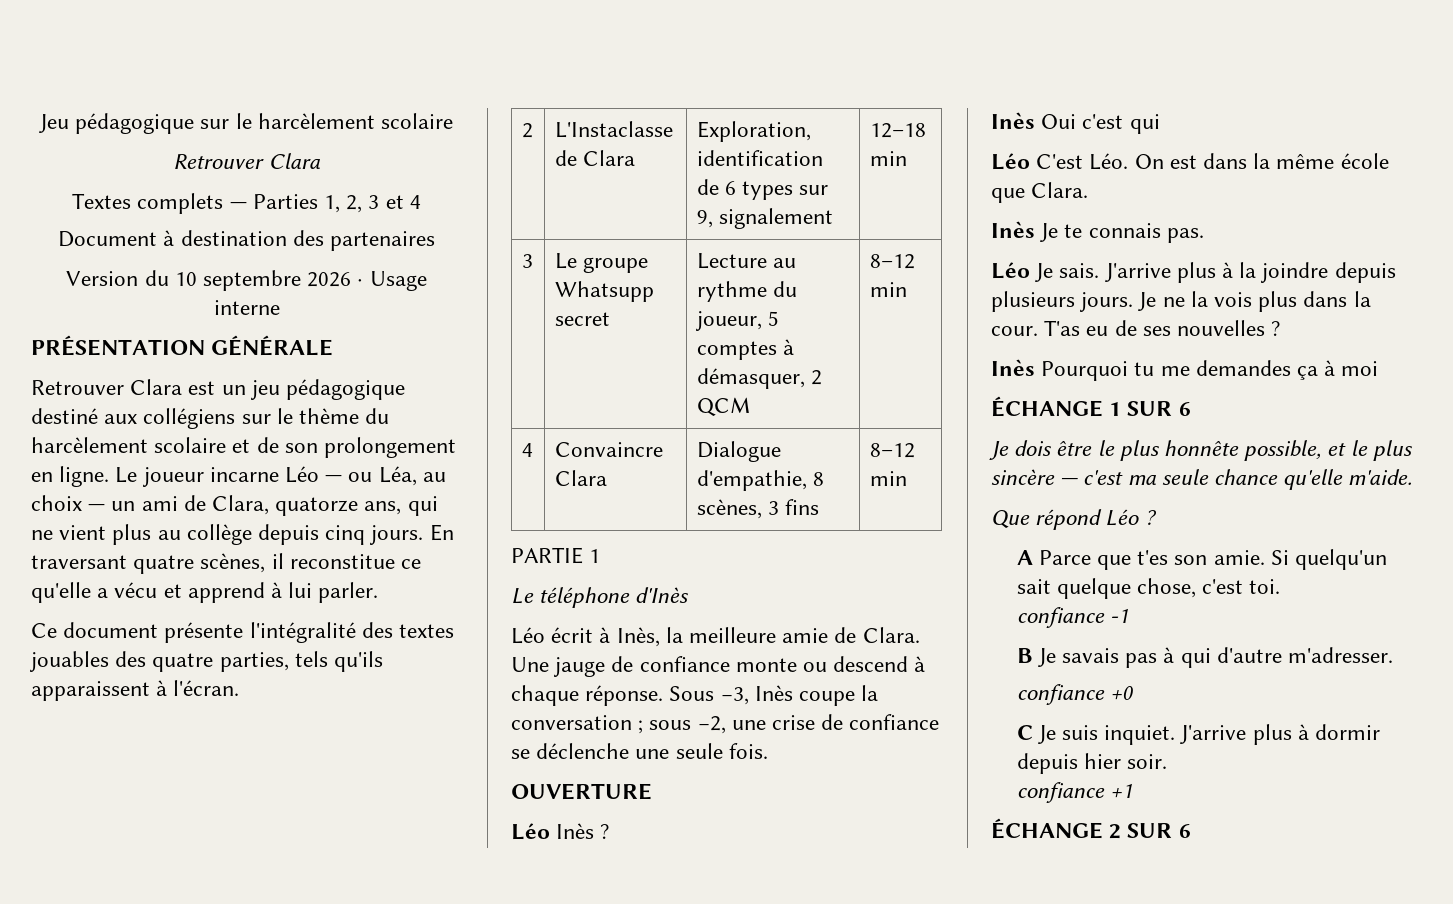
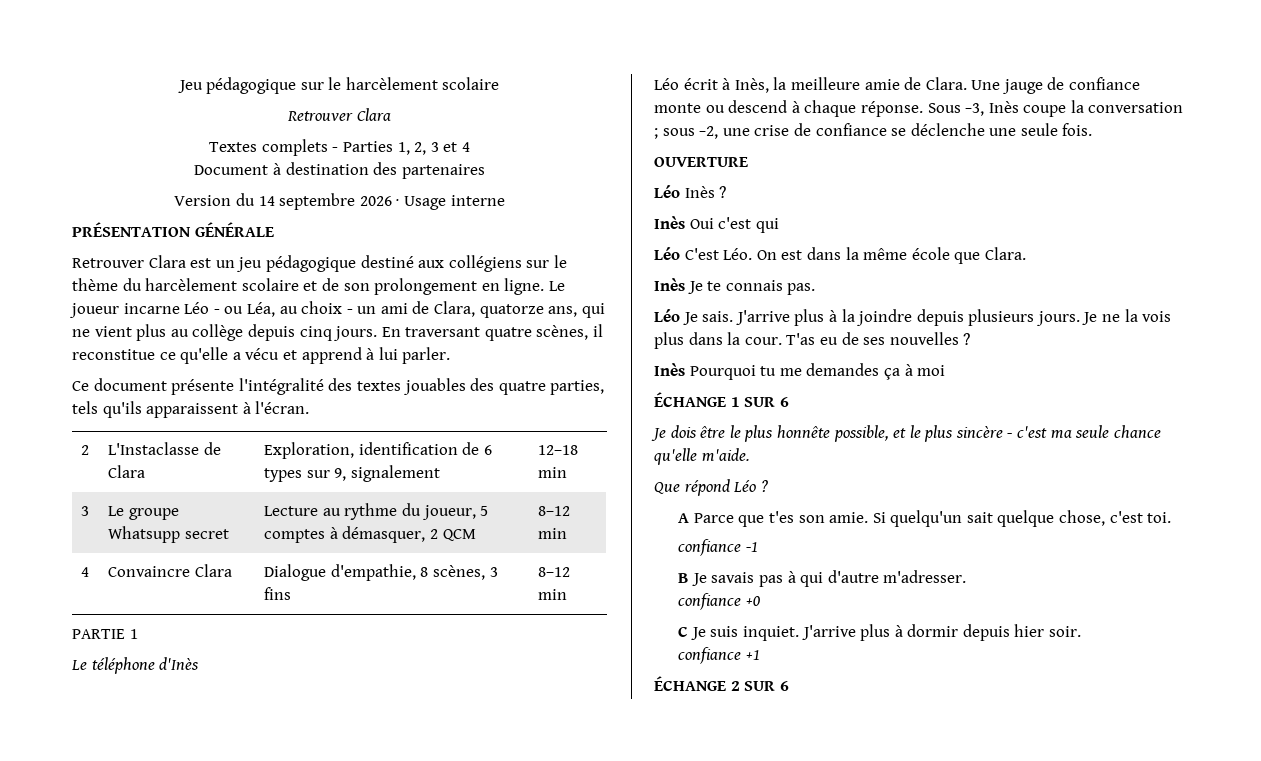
- Textes complets — Parties 1, 2, 3 et 4
+ Textes complets - Parties 1, 2, 3 et 4
- Version du 10 septembre 2026 · Usage interne
+ Version du 14 septembre 2026 · Usage interne
- Le joueur incarne Léo — ou Léa, au choix — un ami de Clara, quatorze ans, qui ne vient plus au collège depuis cinq jours.
+ Le joueur incarne Léo - ou Léa, au choix - un ami de Clara, quatorze ans, qui ne vient plus au collège depuis cinq jours.
- Je dois être le plus honnête possible, et le plus sincère — c'est ma seule chance qu'elle m'aide.
+ Je dois être le plus honnête possible, et le plus sincère - c'est ma seule chance qu'elle m'aide.

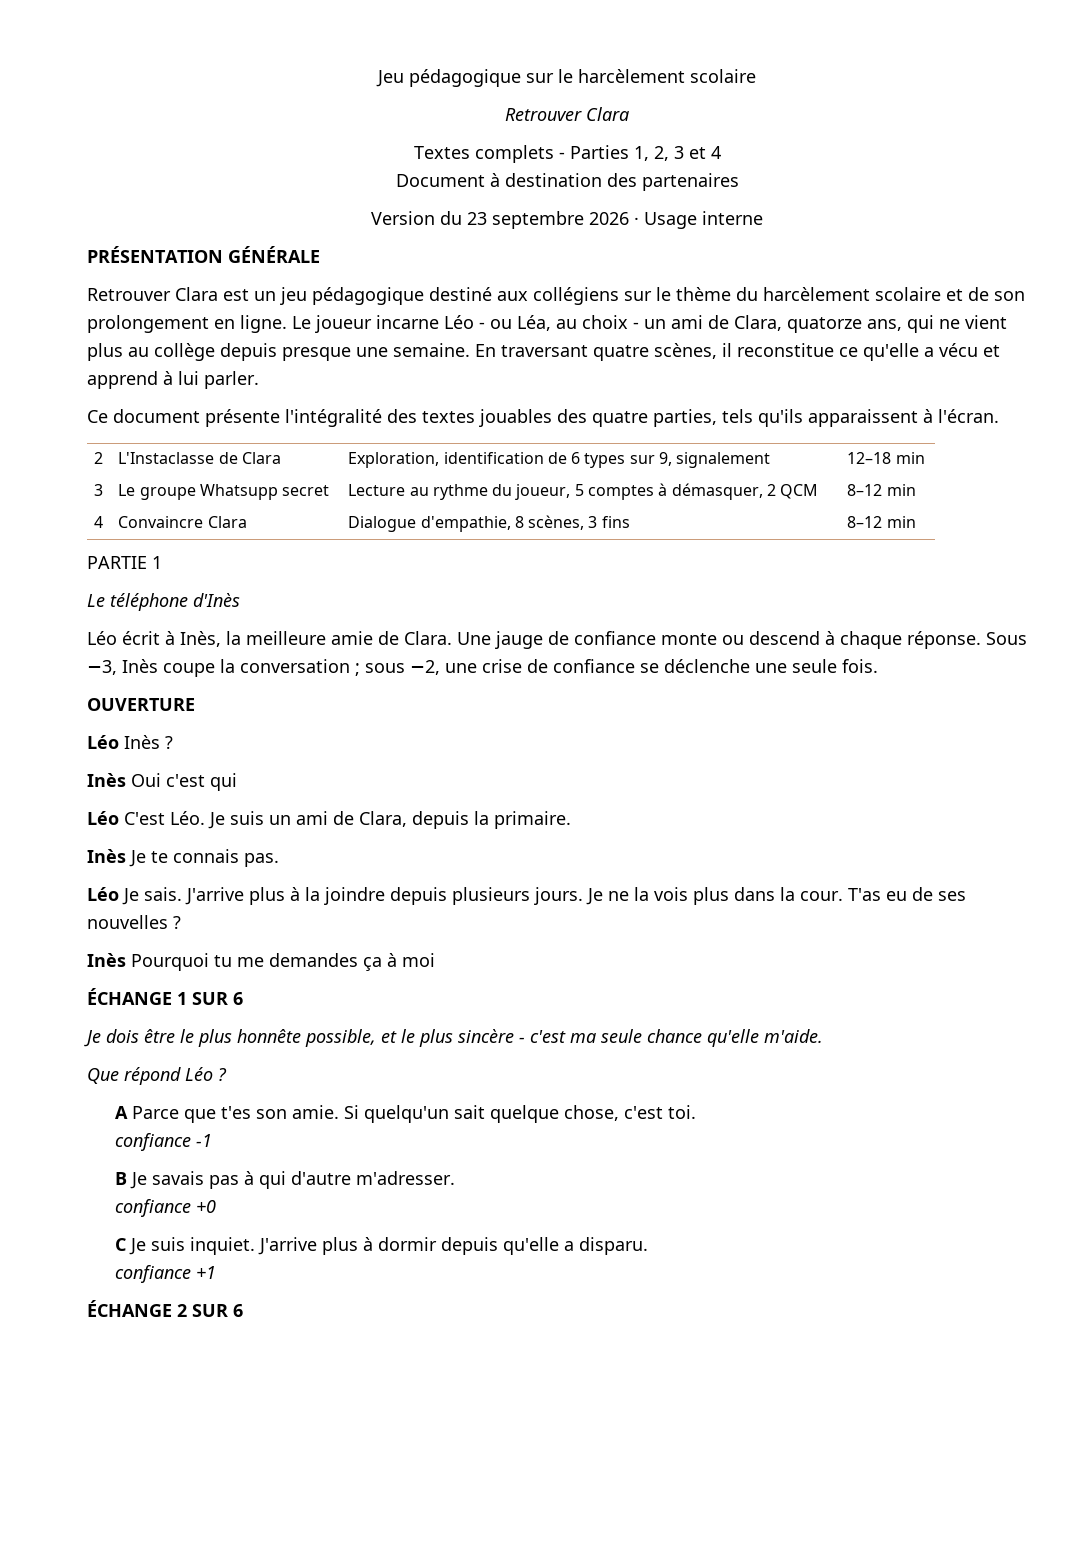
- Version du 14 septembre 2026 · Usage interne
+ Version du 23 septembre 2026 · Usage interne
- Le joueur incarne Léo - ou Léa, au choix - un ami de Clara, quatorze ans, qui ne vient plus au collège depuis cinq jours.
+ Le joueur incarne Léo - ou Léa, au choix - un ami de Clara, quatorze ans, qui ne vient plus au collège depuis presque une semaine.
- Léo C'est Léo. On est dans la même école que Clara.
+ Léo C'est Léo. Je suis un ami de Clara, depuis la primaire.
- J'arrive plus à dormir depuis hier soir.
+ J'arrive plus à dormir depuis qu'elle a disparu.

